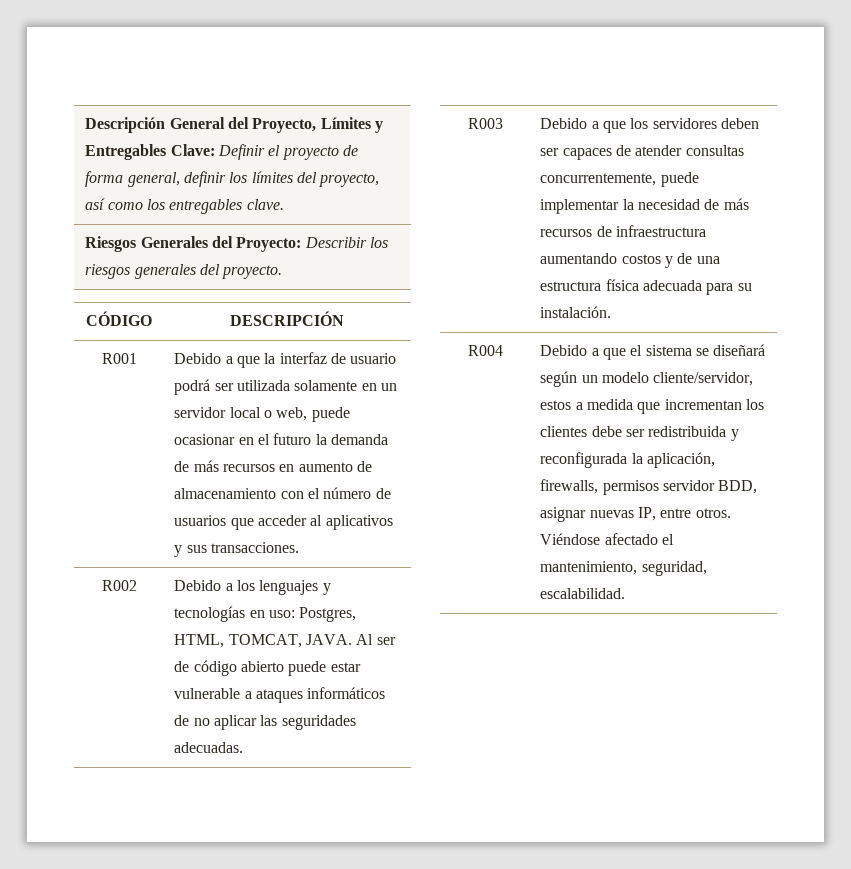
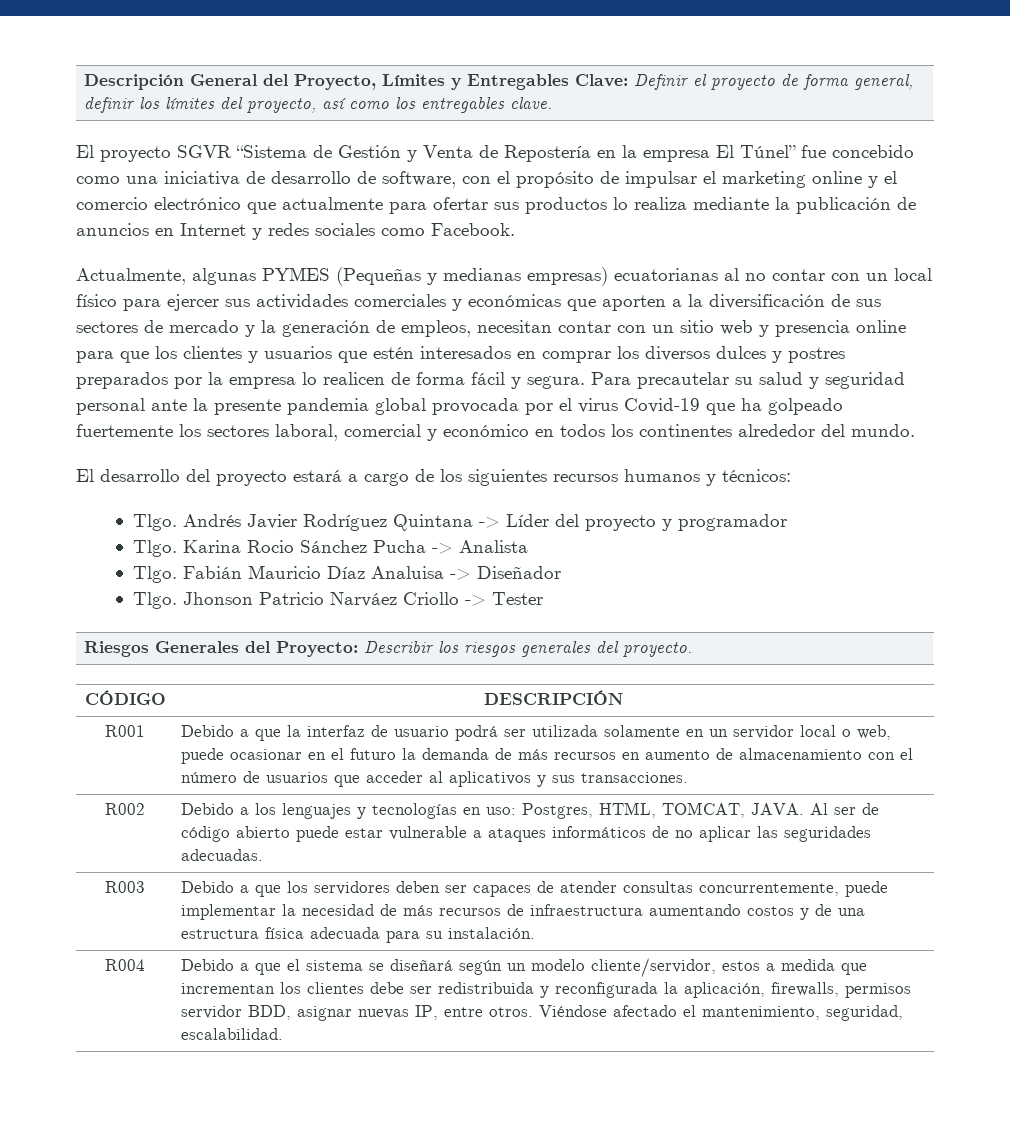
+ El proyecto SGVR “Sistema de Gestión y Venta de Repostería en la empresa El Túnel” fue concebido como una iniciativa de desarrollo de software, con el propósito de impulsar el marketing online y el comercio electrónico que actualmente para ofertar sus productos lo realiza mediante la publicación de anuncios en Internet y redes sociales como Facebook.
+ Actualmente, algunas PYMES (Pequeñas y medianas empresas) ecuatorianas al no contar con un local físico para ejercer sus actividades comerciales y económicas que aporten a la diversificación de sus sectores de mercado y la generación de empleos, necesitan contar con un sitio web y presencia online para que los clientes y usuarios que estén interesados en comprar los diversos dulces y postres preparados por la empresa lo realicen de forma fácil y segura. Para precautelar su salud y seguridad personal ante la presente pandemia global provocada por el virus Covid-19 que ha golpeado fuertemente los sectores laboral, comercial y económico en todos los continentes alrededor del mundo.
+ El desarrollo del proyecto estará a cargo de los siguientes recursos humanos y técnicos:
+ Tlgo. Andrés Javier Rodríguez Quintana -> Líder del proyecto y programador
+ Tlgo. Karina Rocio Sánchez Pucha -> Analista
+ Tlgo. Fabián Mauricio Díaz Analuisa -> Diseñador
+ Tlgo. Jhonson Patricio Narváez Criollo -> Tester

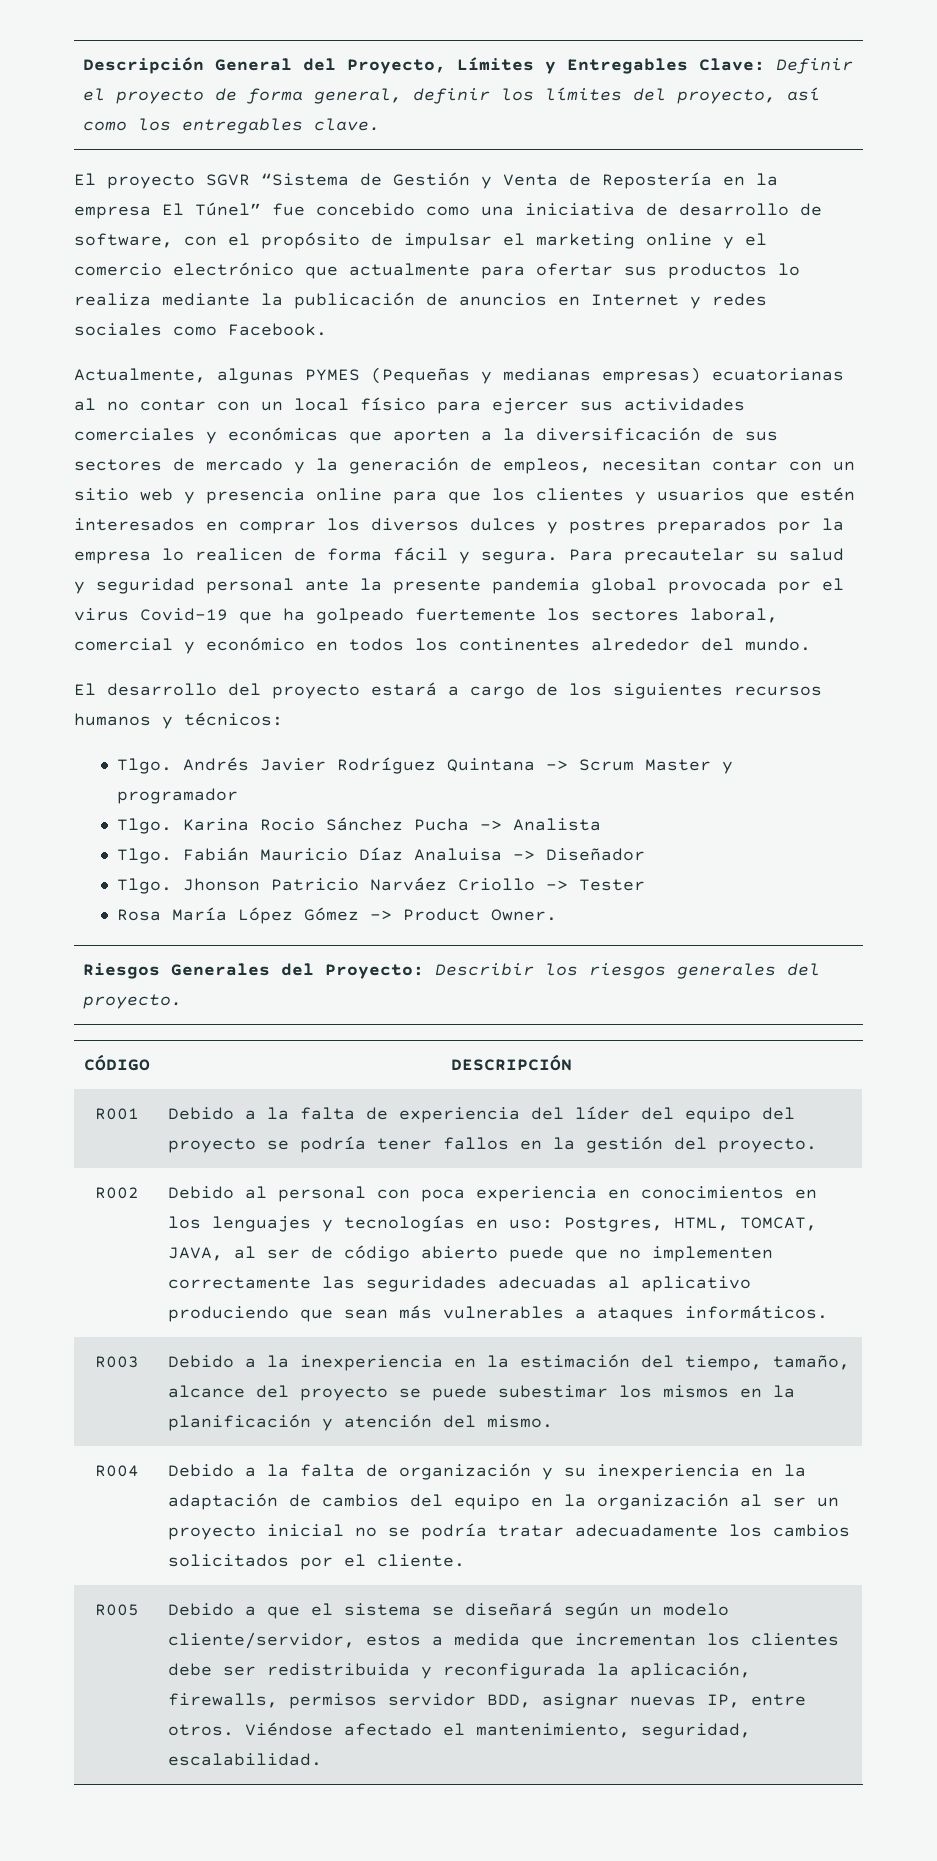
- Andrés Javier Rodríguez Quintana -> Líder del proyecto y programador
+ Andrés Javier Rodríguez Quintana -> Scrum Master y programador
+ Rosa María López Gómez -> Product Owner.
- Debido a que la interfaz de usuario podrá ser utilizada solamente en un servidor local o web, puede ocasionar en el futuro la demanda de más recursos en aumento de almacenamiento con el número de usuarios que acceder al aplicativos y sus transacciones.
- R002 | Debido a los lenguajes y tecnologías en uso: Postgres, HTML, TOMCAT, JAVA. Al ser de código abierto puede estar vulnerable a ataques informáticos de no aplicar las seguridades adecuadas.
- R003 | Debido a que los servidores deben ser capaces de atender consultas concurrentemente, puede implementar la necesidad de más recursos de infraestructura aumentando costos y de una estructura física adecuada para su instalación.
- R004
+ Debido a la falta de experiencia del líder del equipo del proyecto se podría tener fallos en la gestión del proyecto.
+ R002 | Debido al personal con poca experiencia en conocimientos en los lenguajes y tecnologías en uso: Postgres, HTML, TOMCAT, JAVA, al ser de código abierto puede que no implementen correctamente las seguridades adecuadas al aplicativo produciendo que sean más vulnerables a ataques informáticos.
+ R003 | Debido a la inexperiencia en la estimación del tiempo, tamaño, alcance del proyecto se puede subestimar los mismos en la planificación y atención del mismo.
+ R004 | Debido a la falta de organización y su inexperiencia en la adaptación de cambios del equipo en la organización al ser un proyecto inicial no se podría tratar adecuadamente los cambios solicitados por el cliente.
+ R005

